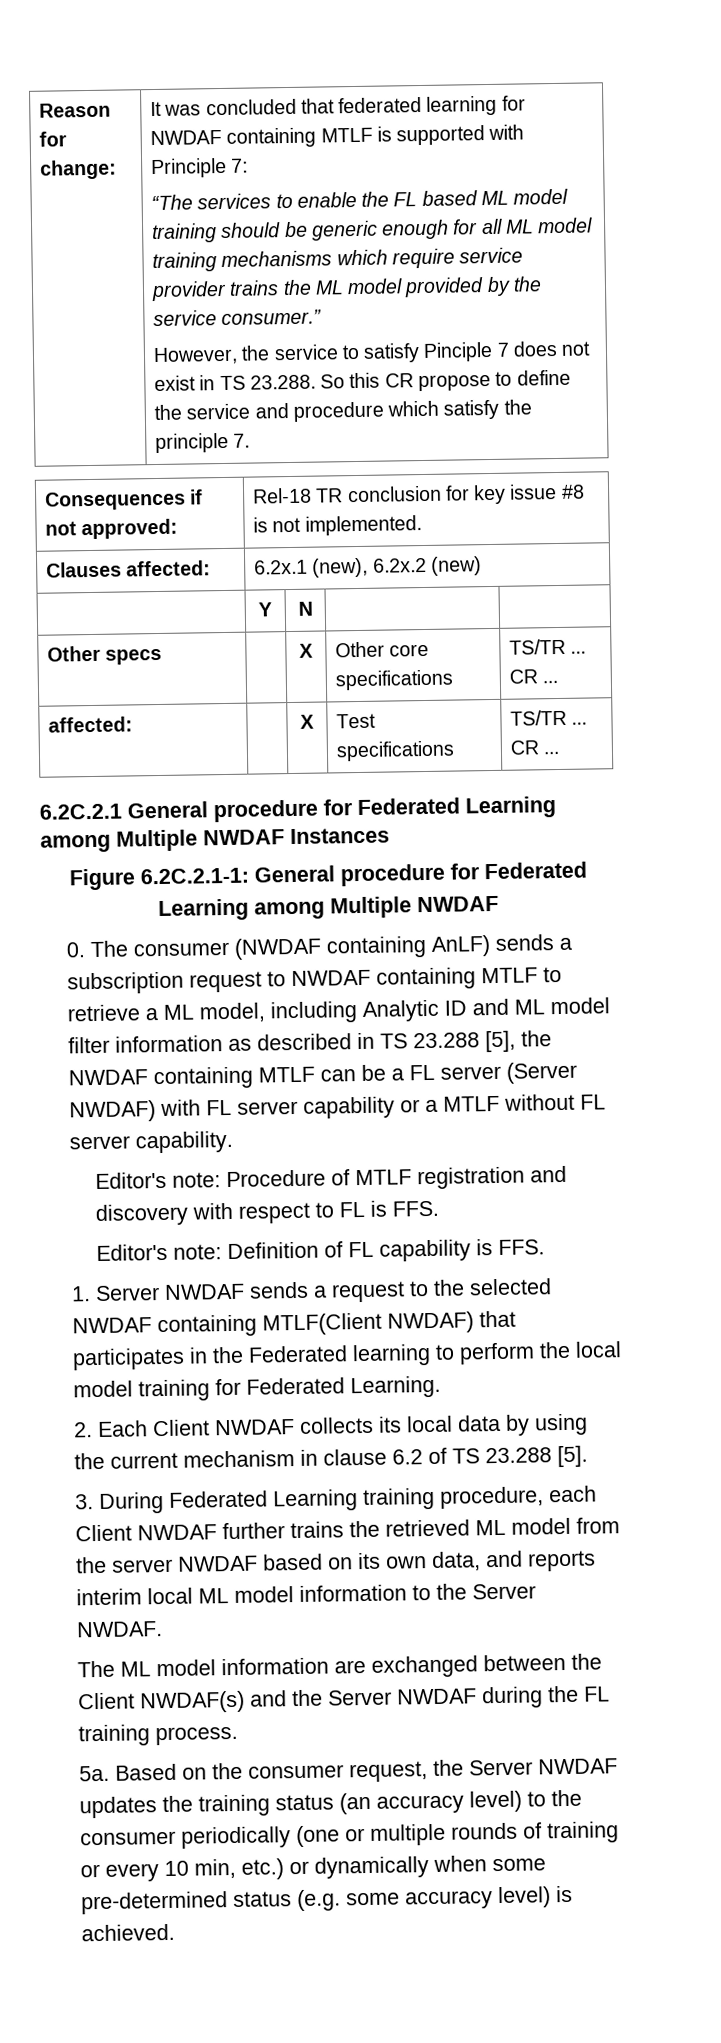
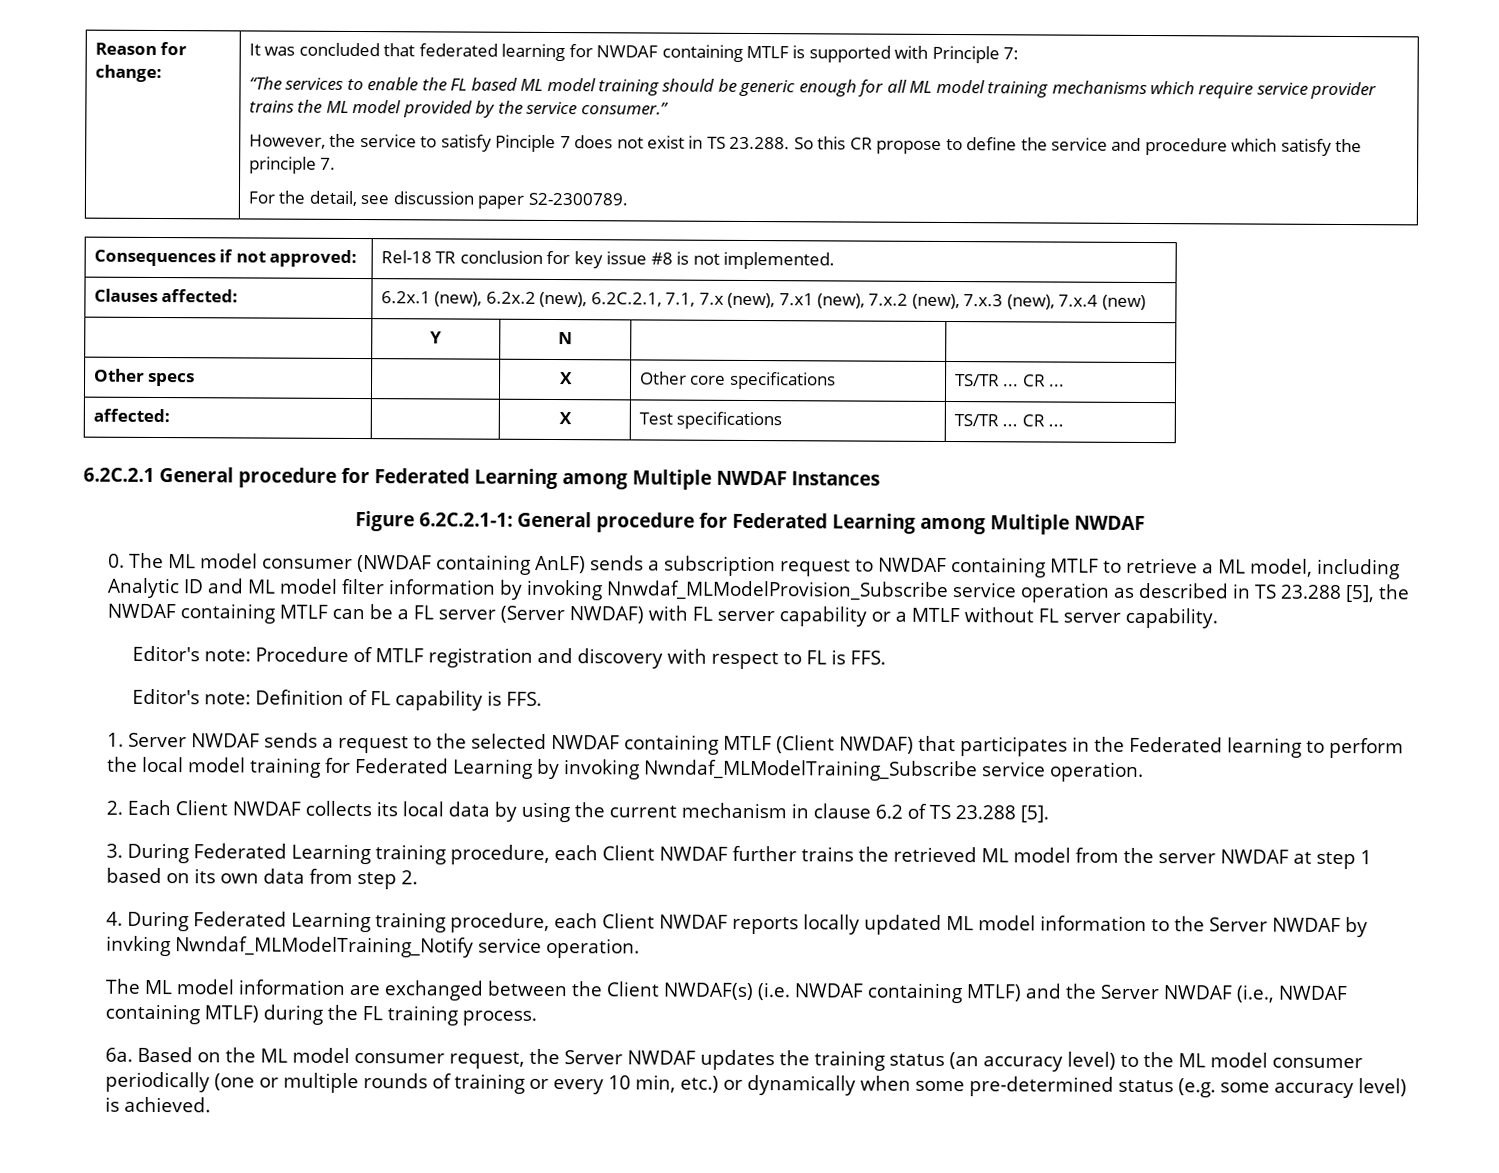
+ For the detail, see discussion paper S2-2300789.
- Clauses affected: | 6.2x.1 (new), 6.2x.2 (new)
+ Clauses affected: | 6.2x.1 (new), 6.2x.2 (new), 6.2C.2.1, 7.1, 7.x (new), 7.x1 (new), 7.x.2 (new), 7.x.3 (new), 7.x.4 (new)
- 0. The consumer (NWDAF containing AnLF) sends a subscription request to NWDAF containing MTLF to retrieve a ML model, including Analytic ID and ML model filter information as described in TS 23.288 [5], the NWDAF containing MTLF can be a FL server (Server NWDAF) with FL server capability or a MTLF without FL server capability.
+ 0. The ML model consumer (NWDAF containing AnLF) sends a subscription request to NWDAF containing MTLF to retrieve a ML model, including Analytic ID and ML model filter information by invoking Nnwdaf_MLModelProvision_Subscribe service operation as described in TS 23.288 [5], the NWDAF containing MTLF can be a FL server (Server NWDAF) with FL server capability or a MTLF without FL server capability.
- 1. Server NWDAF sends a request to the selected NWDAF containing MTLF(Client NWDAF) that participates in the Federated learning to perform the local model training for Federated Learning.
+ 1. Server NWDAF sends a request to the selected NWDAF containing MTLF (Client NWDAF) that participates in the Federated learning to perform the local model training for Federated Learning by invoking Nwndaf_MLModelTraining_Subscribe service operation.
- 3. During Federated Learning training procedure, each Client NWDAF further trains the retrieved ML model from the server NWDAF based on its own data, and reports interim local ML model information to the Server NWDAF.
+ 3. During Federated Learning training procedure, each Client NWDAF further trains the retrieved ML model from the server NWDAF at step 1 based on its own data from step 2.
+ 4. During Federated Learning training procedure, each Client NWDAF reports locally updated ML model information to the Server NWDAF by invking Nwndaf_MLModelTraining_Notify service operation.
- The ML model information are exchanged between the Client NWDAF(s) and the Server NWDAF during the FL training process.
+ The ML model information are exchanged between the Client NWDAF(s) (i.e. NWDAF containing MTLF) and the Server NWDAF (i.e., NWDAF containing MTLF) during the FL training process.
- 5a.
+ 6a.
- Based on the consumer request, the Server NWDAF updates the training status (an accuracy level) to the consumer periodically (one or multiple rounds of training or every 10 min, etc.) or dynamically when some pre-determined status (e.g. some accuracy level) is achieved.
+ Based on the ML model consumer request, the Server NWDAF updates the training status (an accuracy level) to the ML model consumer periodically (one or multiple rounds of training or every 10 min, etc.) or dynamically when some pre-determined status (e.g. some accuracy level) is achieved.

